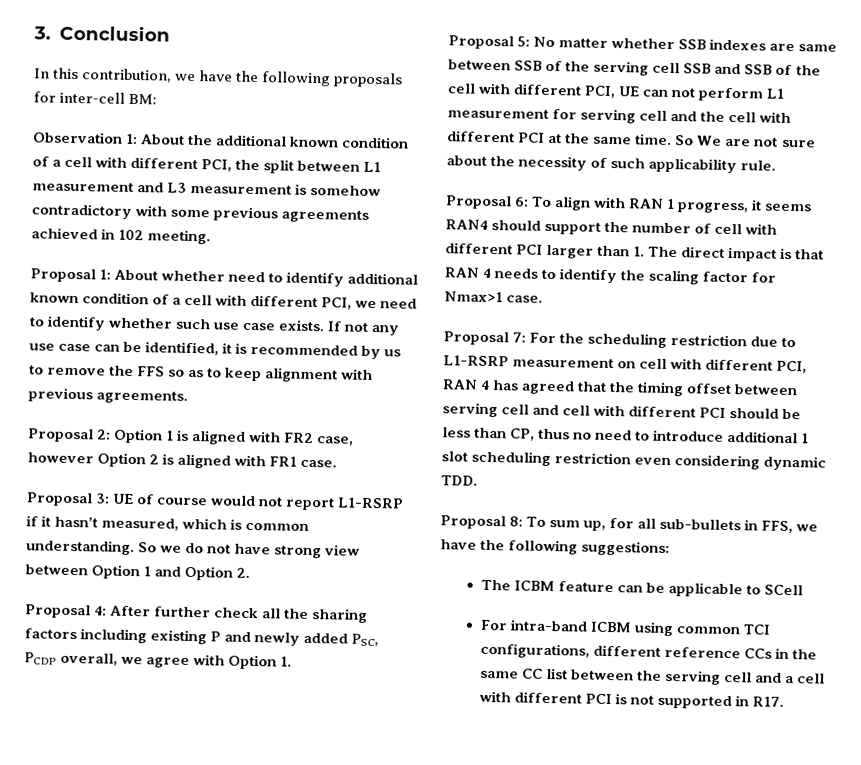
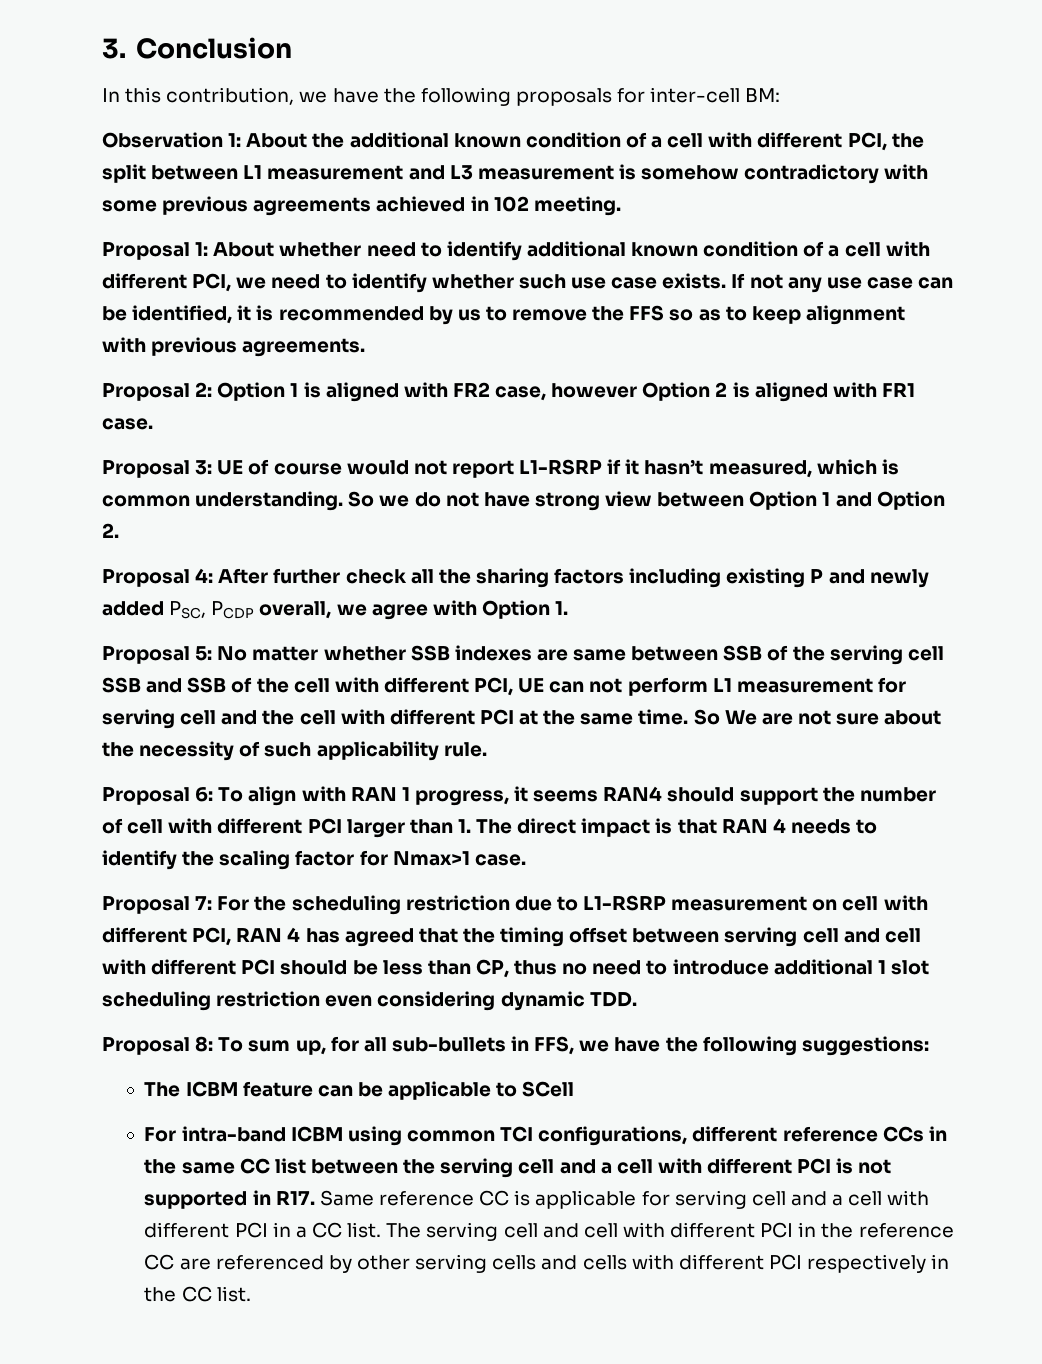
- For intra-band ICBM using common TCI configurations, different reference CCs in the same CC list between the serving cell and a cell with different PCI is not supported in R17.
+ For intra-band ICBM using common TCI configurations, different reference CCs in the same CC list between the serving cell and a cell with different PCI is not supported in R17. Same reference CC is applicable for serving cell and a cell with different PCI in a CC list. The serving cell and cell with different PCI in the reference CC are referenced by other serving cells and cells with different PCI respectively in the CC list.

